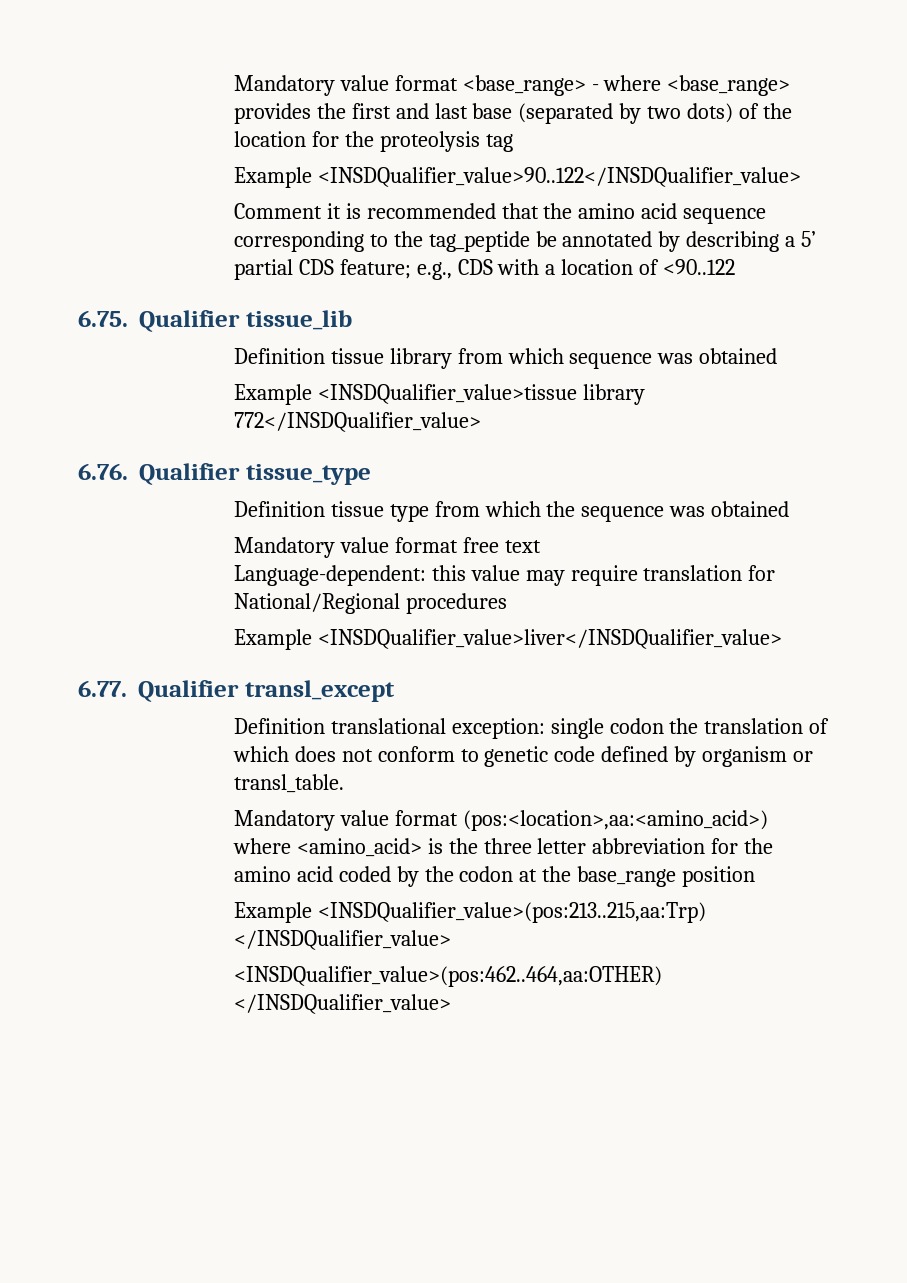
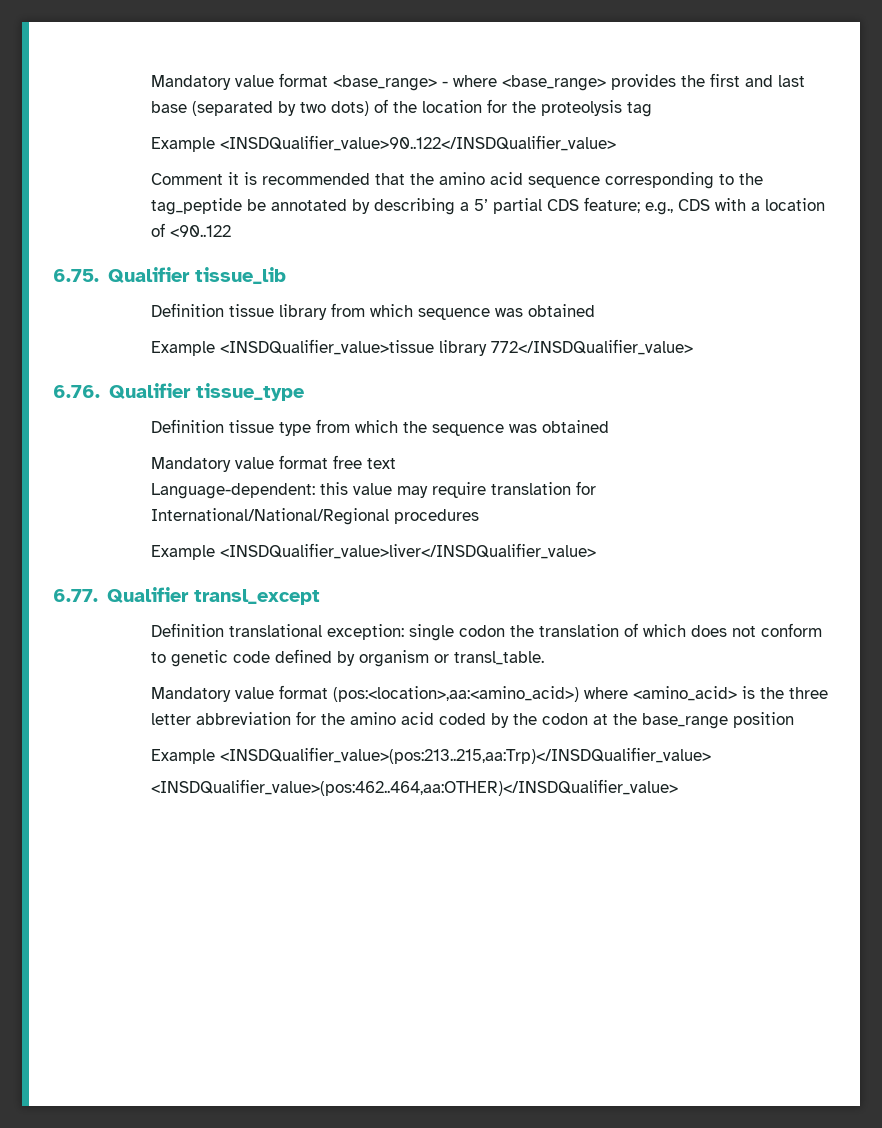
- Language-dependent: this value may require translation for National/Regional procedures
+ Language-dependent: this value may require translation for International/National/Regional procedures
- Example <INSDQualifier_value>(pos:213..215,aa:Trp) </INSDQualifier_value>
- <INSDQualifier_value>(pos:462..464,aa:OTHER) </INSDQualifier_value>
+ Example <INSDQualifier_value>(pos:213..215,aa:Trp)</INSDQualifier_value>
+ <INSDQualifier_value>(pos:462..464,aa:OTHER)</INSDQualifier_value>

